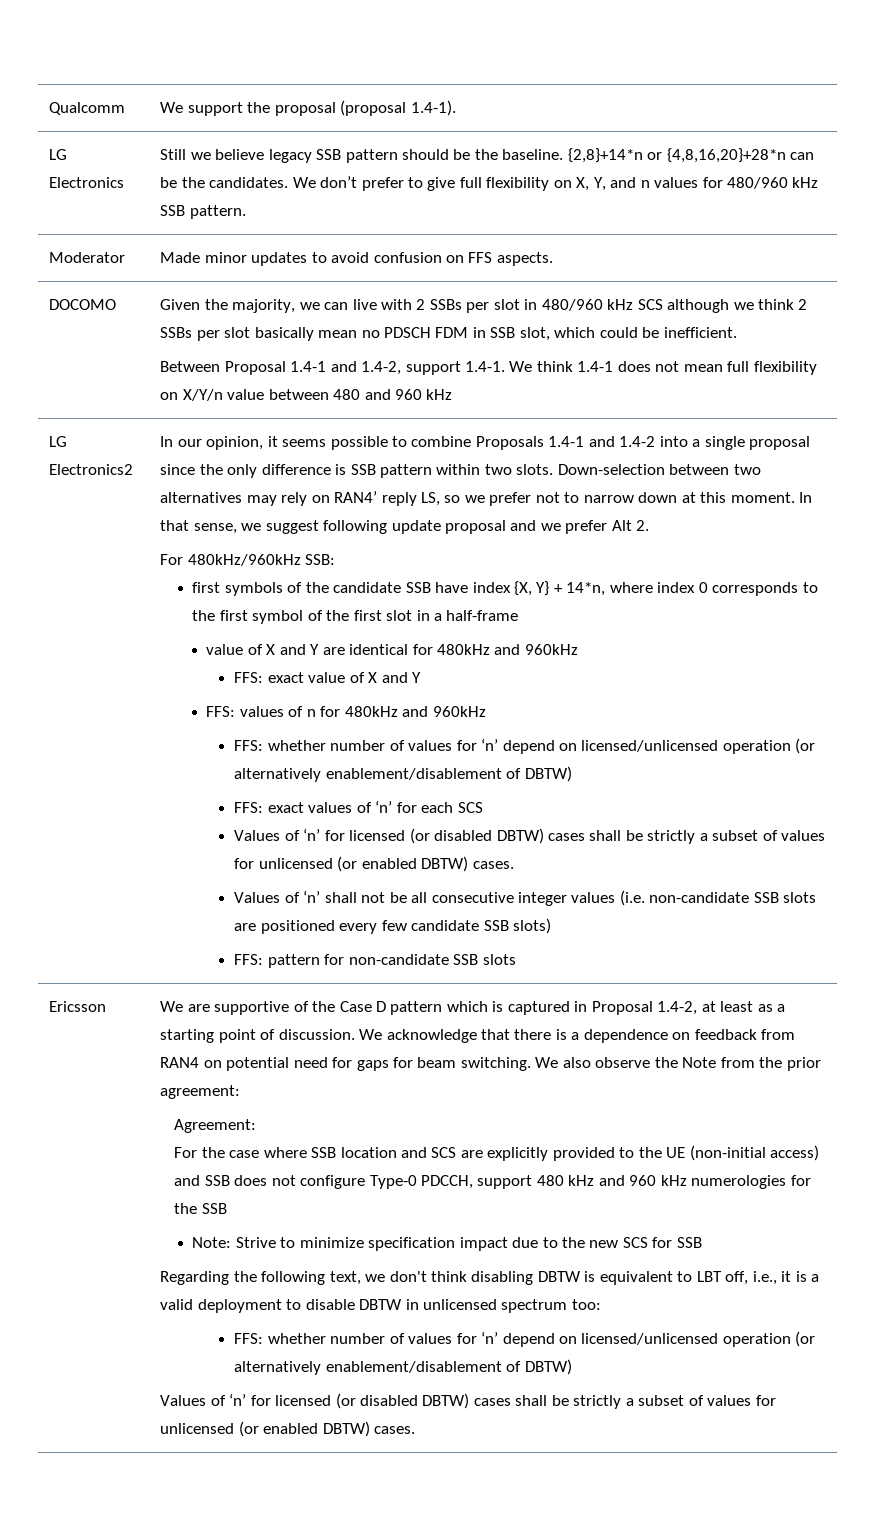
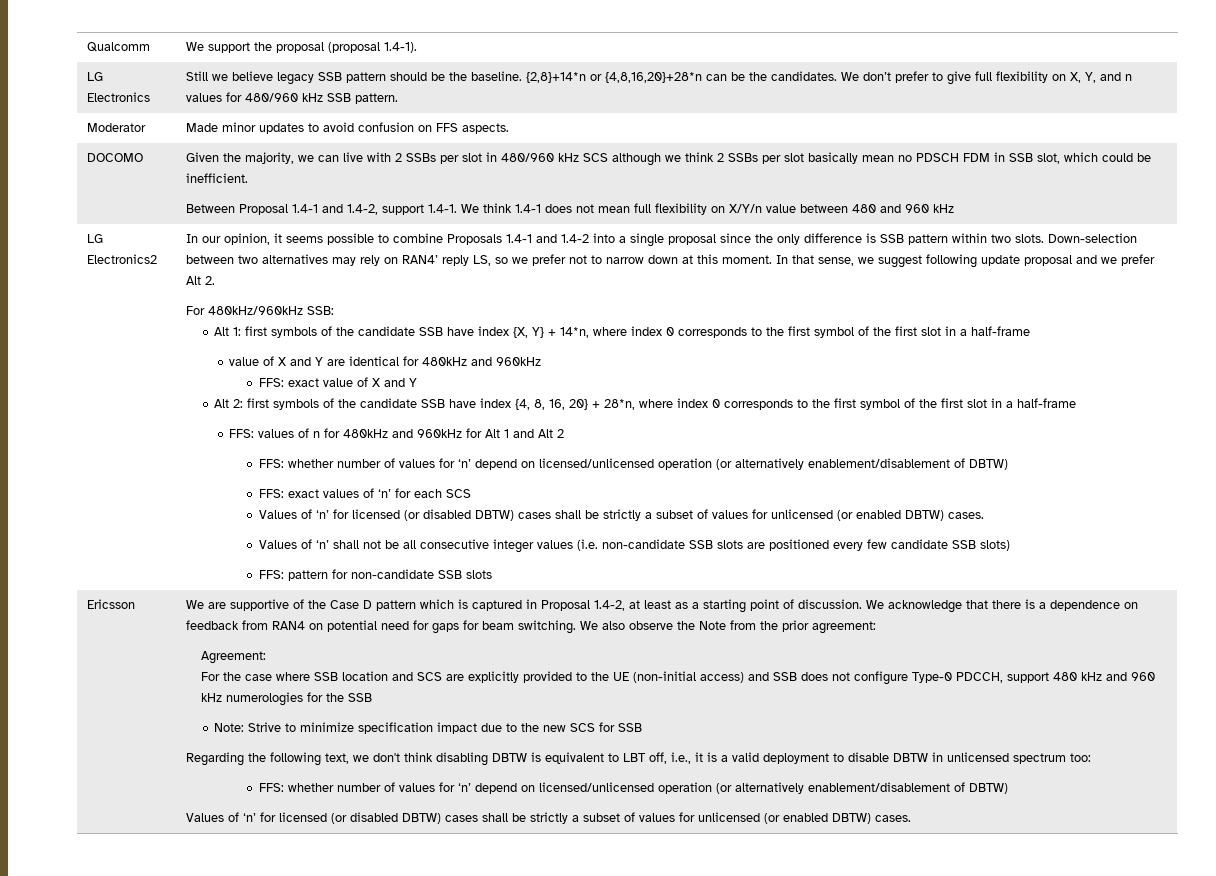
- first symbols of the candidate SSB have index {X, Y} + 14*n, where index 0 corresponds to the first symbol of the first slot in a half-frame
+ Alt 1: first symbols of the candidate SSB have index {X, Y} + 14*n, where index 0 corresponds to the first symbol of the first slot in a half-frame
+ Alt 2: first symbols of the candidate SSB have index {4, 8, 16, 20} + 28*n, where index 0 corresponds to the first symbol of the first slot in a half-frame
- FFS: values of n for 480kHz and 960kHz
+ FFS: values of n for 480kHz and 960kHz for Alt 1 and Alt 2

